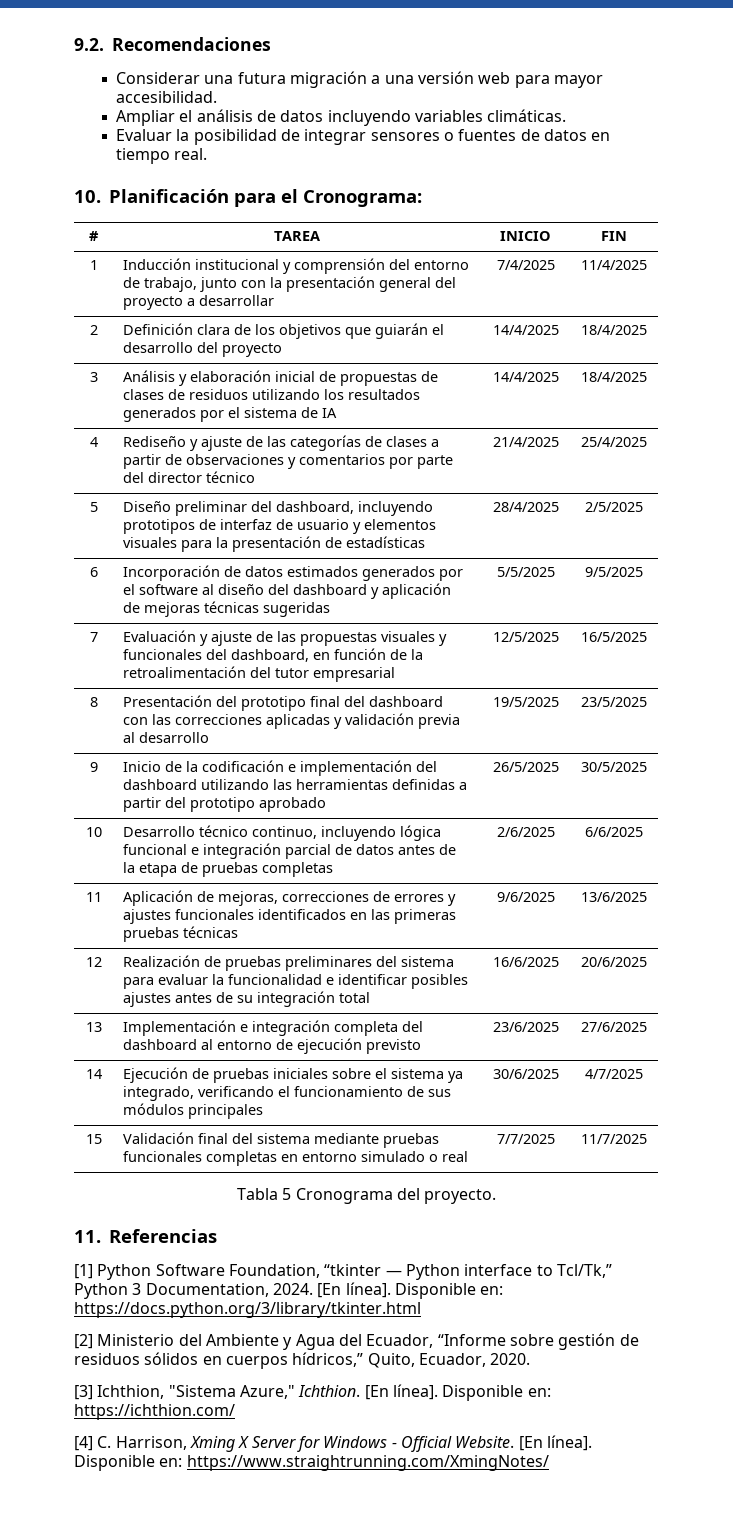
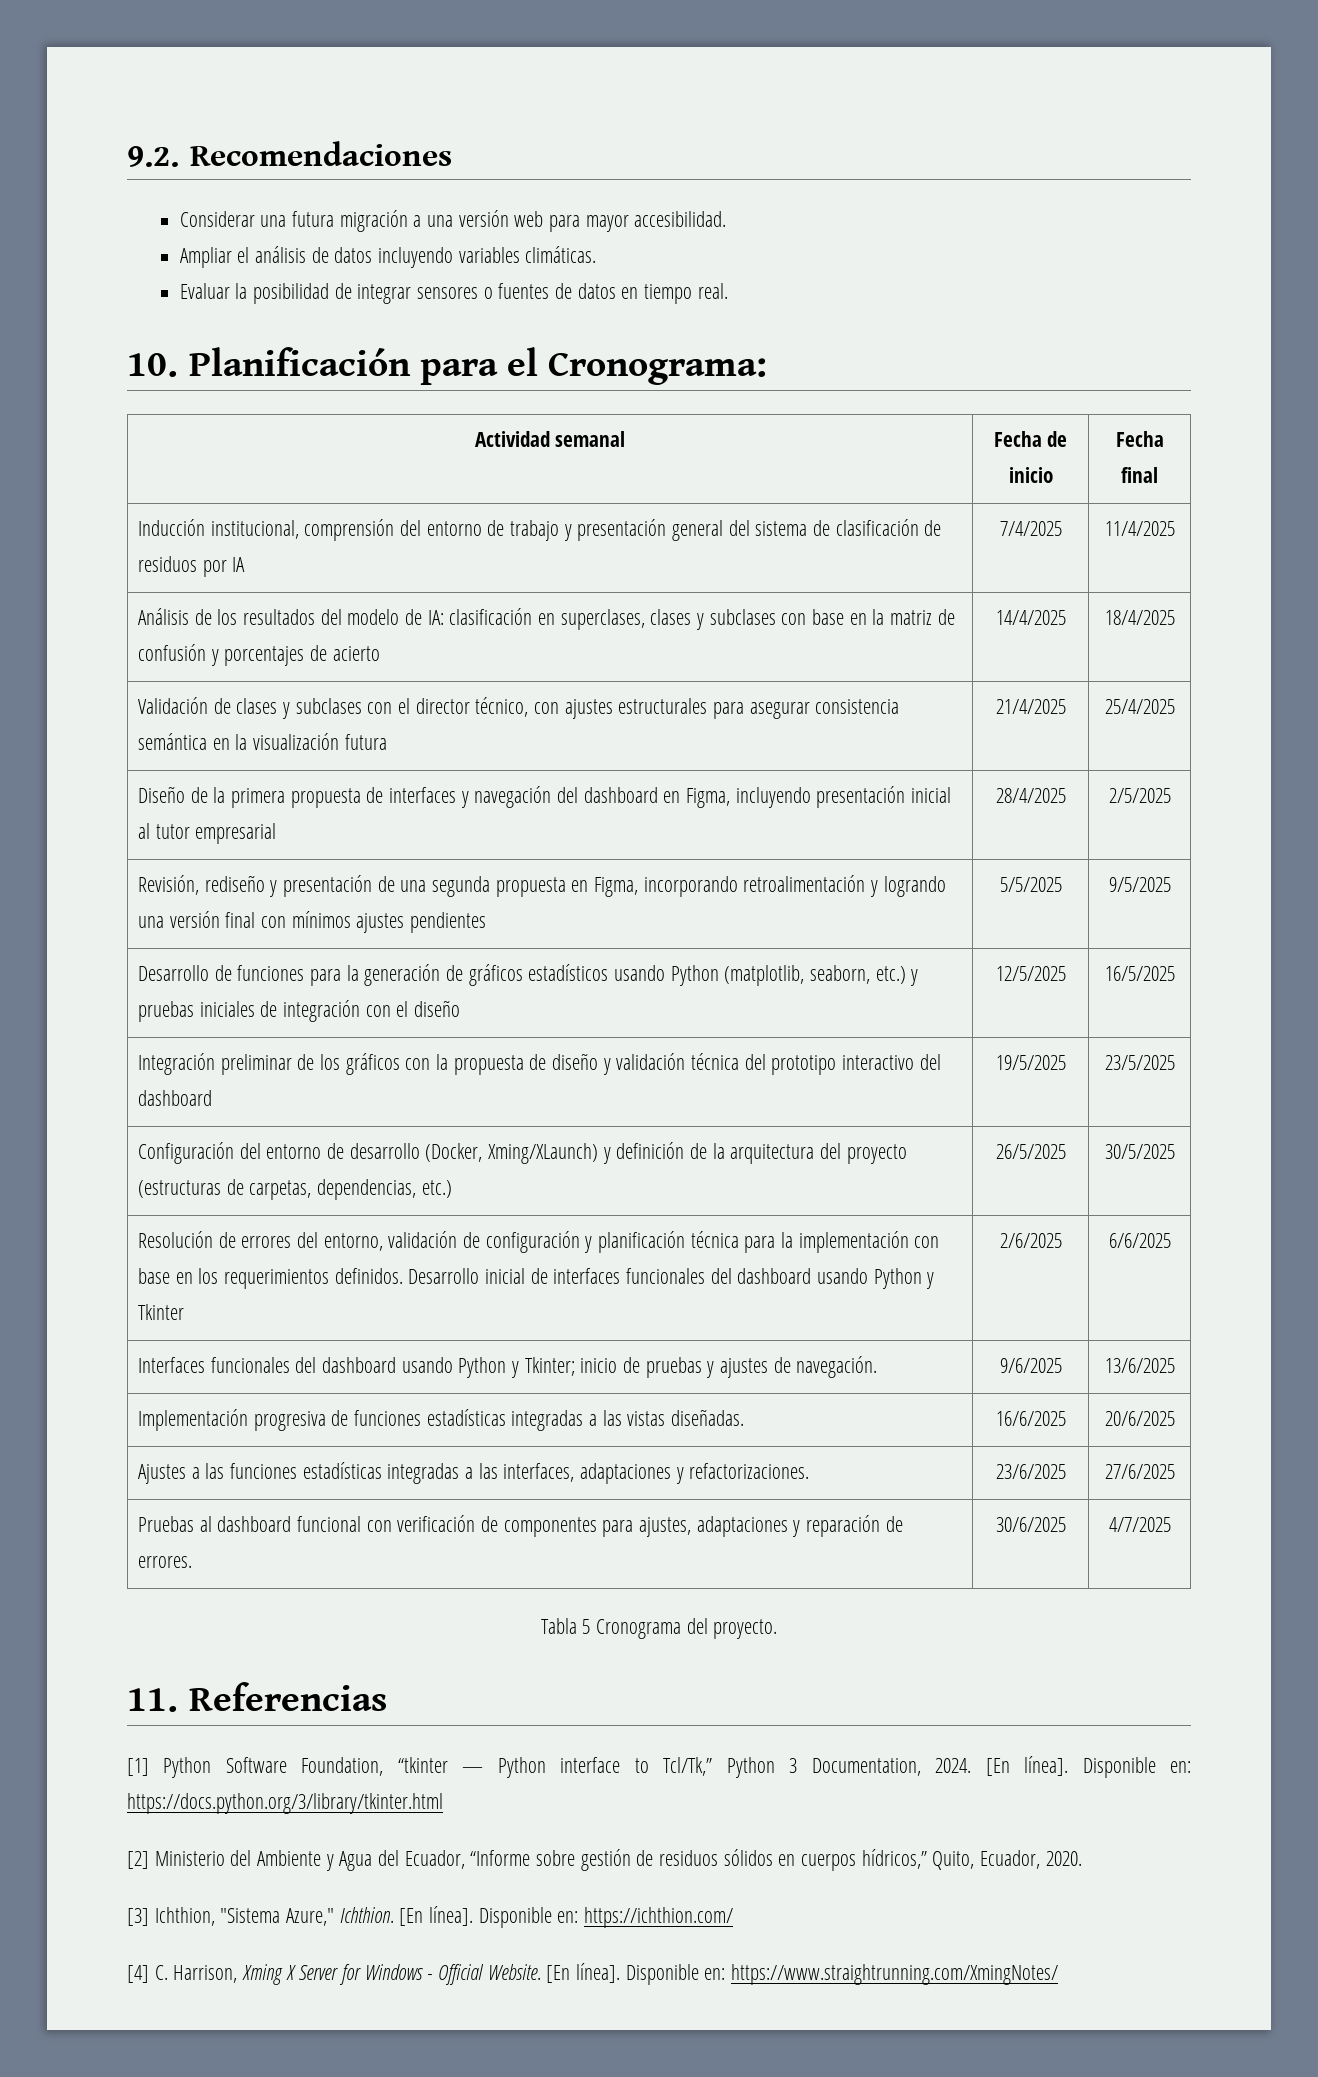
- # | TAREA | INICIO | FIN
- 1 | Inducción institucional y comprensión del entorno de trabajo, junto con la presentación general del proyecto a desarrollar | 7/4/2025 | 11/4/2025
- 2 | Definición clara de los objetivos que guiarán el desarrollo del proyecto | 14/4/2025 | 18/4/2025
- 3 | Análisis y elaboración inicial de propuestas de clases de residuos utilizando los resultados generados por el sistema de IA | 14/4/2025 | 18/4/2025
- 4 | Rediseño y ajuste de las categorías de clases a partir de observaciones y comentarios por parte del director técnico | 21/4/2025 | 25/4/2025
- 5 | Diseño preliminar del dashboard, incluyendo prototipos de interfaz de usuario y elementos visuales para la presentación de estadísticas | 28/4/2025 | 2/5/2025
- 6 | Incorporación de datos estimados generados por el software al diseño del dashboard y aplicación de mejoras técnicas sugeridas | 5/5/2025 | 9/5/2025
- 7 | Evaluación y ajuste de las propuestas visuales y funcionales del dashboard, en función de la retroalimentación del tutor empresarial | 12/5/2025 | 16/5/2025
- 8 | Presentación del prototipo final del dashboard con las correcciones aplicadas y validación previa al desarrollo | 19/5/2025 | 23/5/2025
- 9 | Inicio de la codificación e implementación del dashboard utilizando las herramientas definidas a partir del prototipo aprobado | 26/5/2025 | 30/5/2025
- 10 | Desarrollo técnico continuo, incluyendo lógica funcional e integración parcial de datos antes de la etapa de pruebas completas | 2/6/2025 | 6/6/2025
- 11 | Aplicación de mejoras, correcciones de errores y ajustes funcionales identificados en las primeras pruebas técnicas | 9/6/2025 | 13/6/2025
- 12 | Realización de pruebas preliminares del sistema para evaluar la funcionalidad e identificar posibles ajustes antes de su integración total | 16/6/2025 | 20/6/2025
- 13 | Implementación e integración completa del dashboard al entorno de ejecución previsto | 23/6/2025 | 27/6/2025
- 14 | Ejecución de pruebas iniciales sobre el sistema ya integrado, verificando el funcionamiento de sus módulos principales | 30/6/2025 | 4/7/2025
- 15 | Validación final del sistema mediante pruebas funcionales completas en entorno simulado o real | 7/7/2025 | 11/7/2025
+ Actividad semanal | Fecha de inicio | Fecha final
+ Inducción institucional, comprensión del entorno de trabajo y presentación general del sistema de clasificación de residuos por IA | 7/4/2025 | 11/4/2025
+ Análisis de los resultados del modelo de IA: clasificación en superclases, clases y subclases con base en la matriz de confusión y porcentajes de acierto | 14/4/2025 | 18/4/2025
+ Validación de clases y subclases con el director técnico, con ajustes estructurales para asegurar consistencia semántica en la visualización futura | 21/4/2025 | 25/4/2025
+ Diseño de la primera propuesta de interfaces y navegación del dashboard en Figma, incluyendo presentación inicial al tutor empresarial | 28/4/2025 | 2/5/2025
+ Revisión, rediseño y presentación de una segunda propuesta en Figma, incorporando retroalimentación y logrando una versión final con mínimos ajustes pendientes | 5/5/2025 | 9/5/2025
+ Desarrollo de funciones para la generación de gráficos estadísticos usando Python (matplotlib, seaborn, etc.) y pruebas iniciales de integración con el diseño | 12/5/2025 | 16/5/2025
+ Integración preliminar de los gráficos con la propuesta de diseño y validación técnica del prototipo interactivo del dashboard | 19/5/2025 | 23/5/2025
+ Configuración del entorno de desarrollo (Docker, Xming/XLaunch) y definición de la arquitectura del proyecto (estructuras de carpetas, dependencias, etc.) | 26/5/2025 | 30/5/2025
+ Resolución de errores del entorno, validación de configuración y planificación técnica para la implementación con base en los requerimientos definidos. Desarrollo inicial de interfaces funcionales del dashboard usando Python y Tkinter | 2/6/2025 | 6/6/2025
+ Interfaces funcionales del dashboard usando Python y Tkinter; inicio de pruebas y ajustes de navegación. | 9/6/2025 | 13/6/2025
+ Implementación progresiva de funciones estadísticas integradas a las vistas diseñadas. | 16/6/2025 | 20/6/2025
+ Ajustes a las funciones estadísticas integradas a las interfaces, adaptaciones y refactorizaciones. | 23/6/2025 | 27/6/2025
+ Pruebas al dashboard funcional con verificación de componentes para ajustes, adaptaciones y reparación de errores. | 30/6/2025 | 4/7/2025

